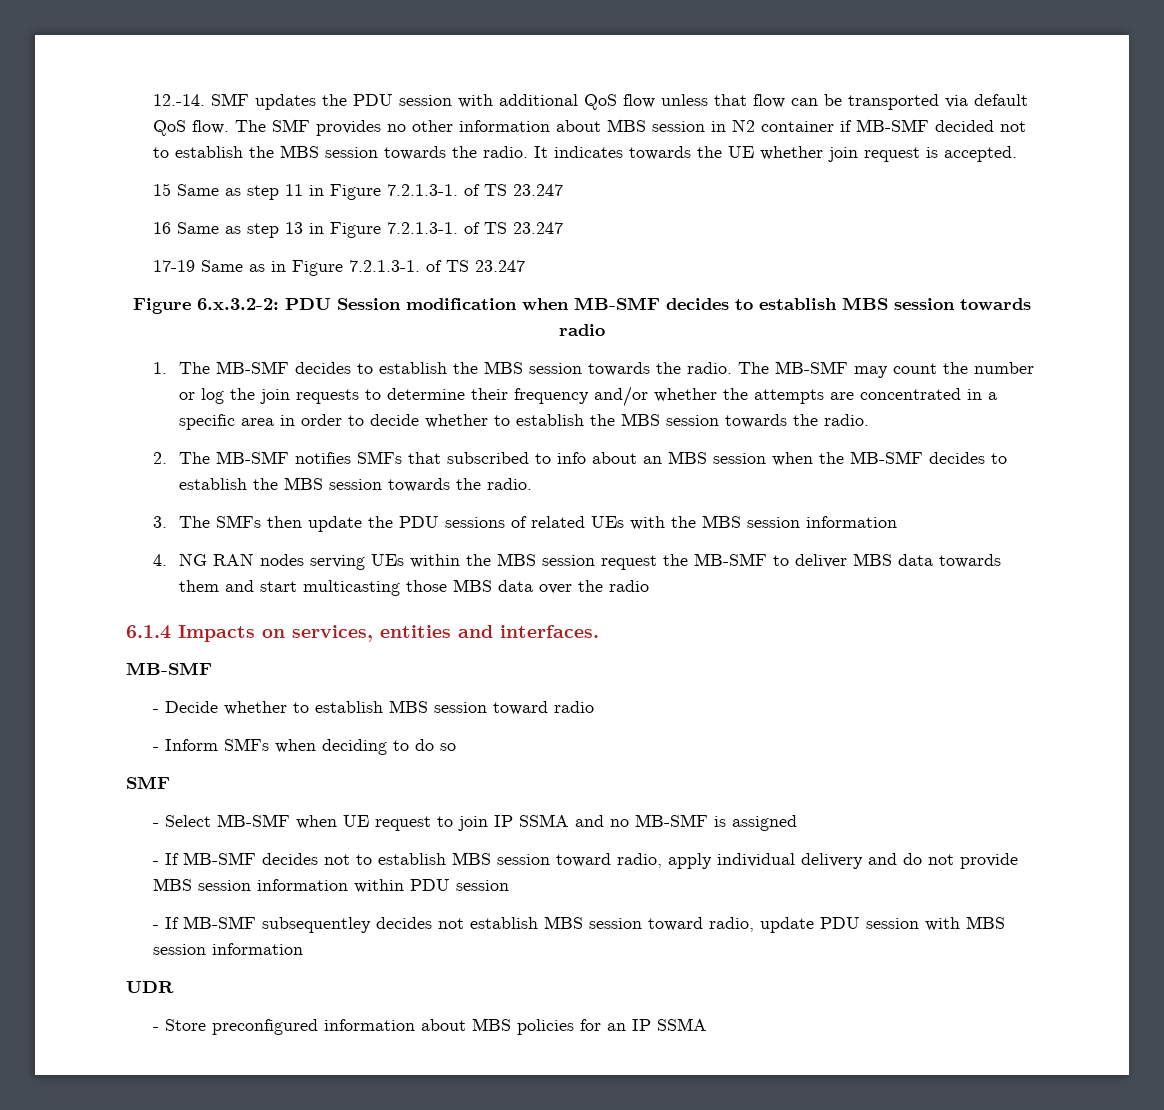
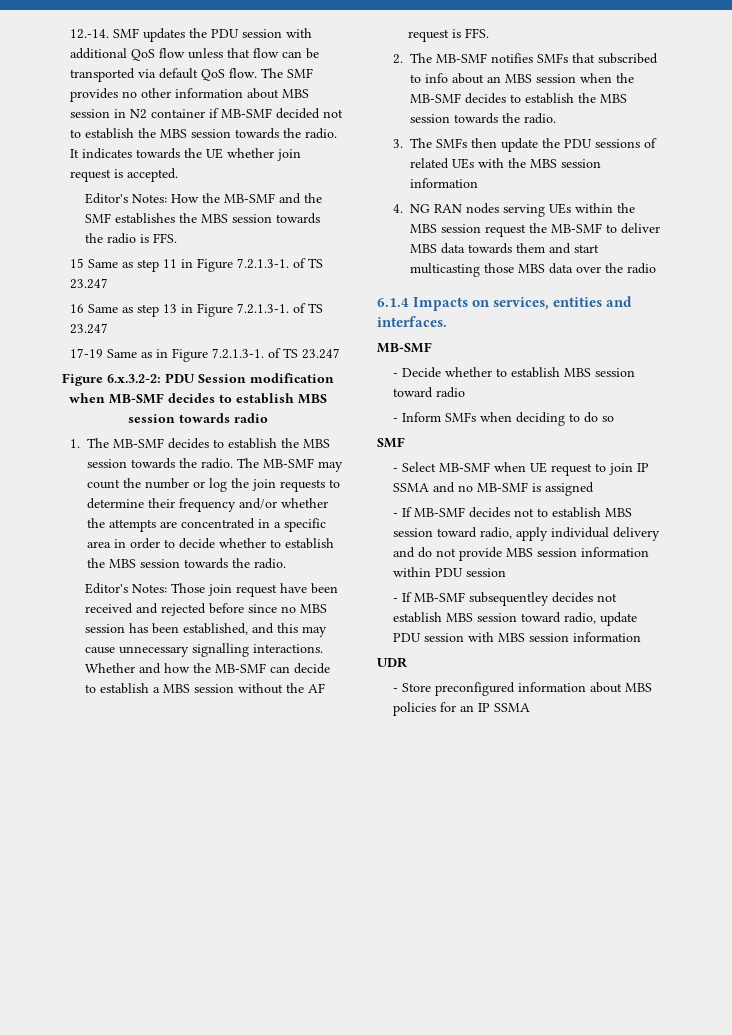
+ Editor's Notes: How the MB-SMF and the SMF establishes the MBS session towards the radio is FFS.
+ Editor's Notes: Those join request have been received and rejected before since no MBS session has been established, and this may cause unnecessary signalling interactions. Whether and how the MB-SMF can decide to establish a MBS session without the AF request is FFS.

